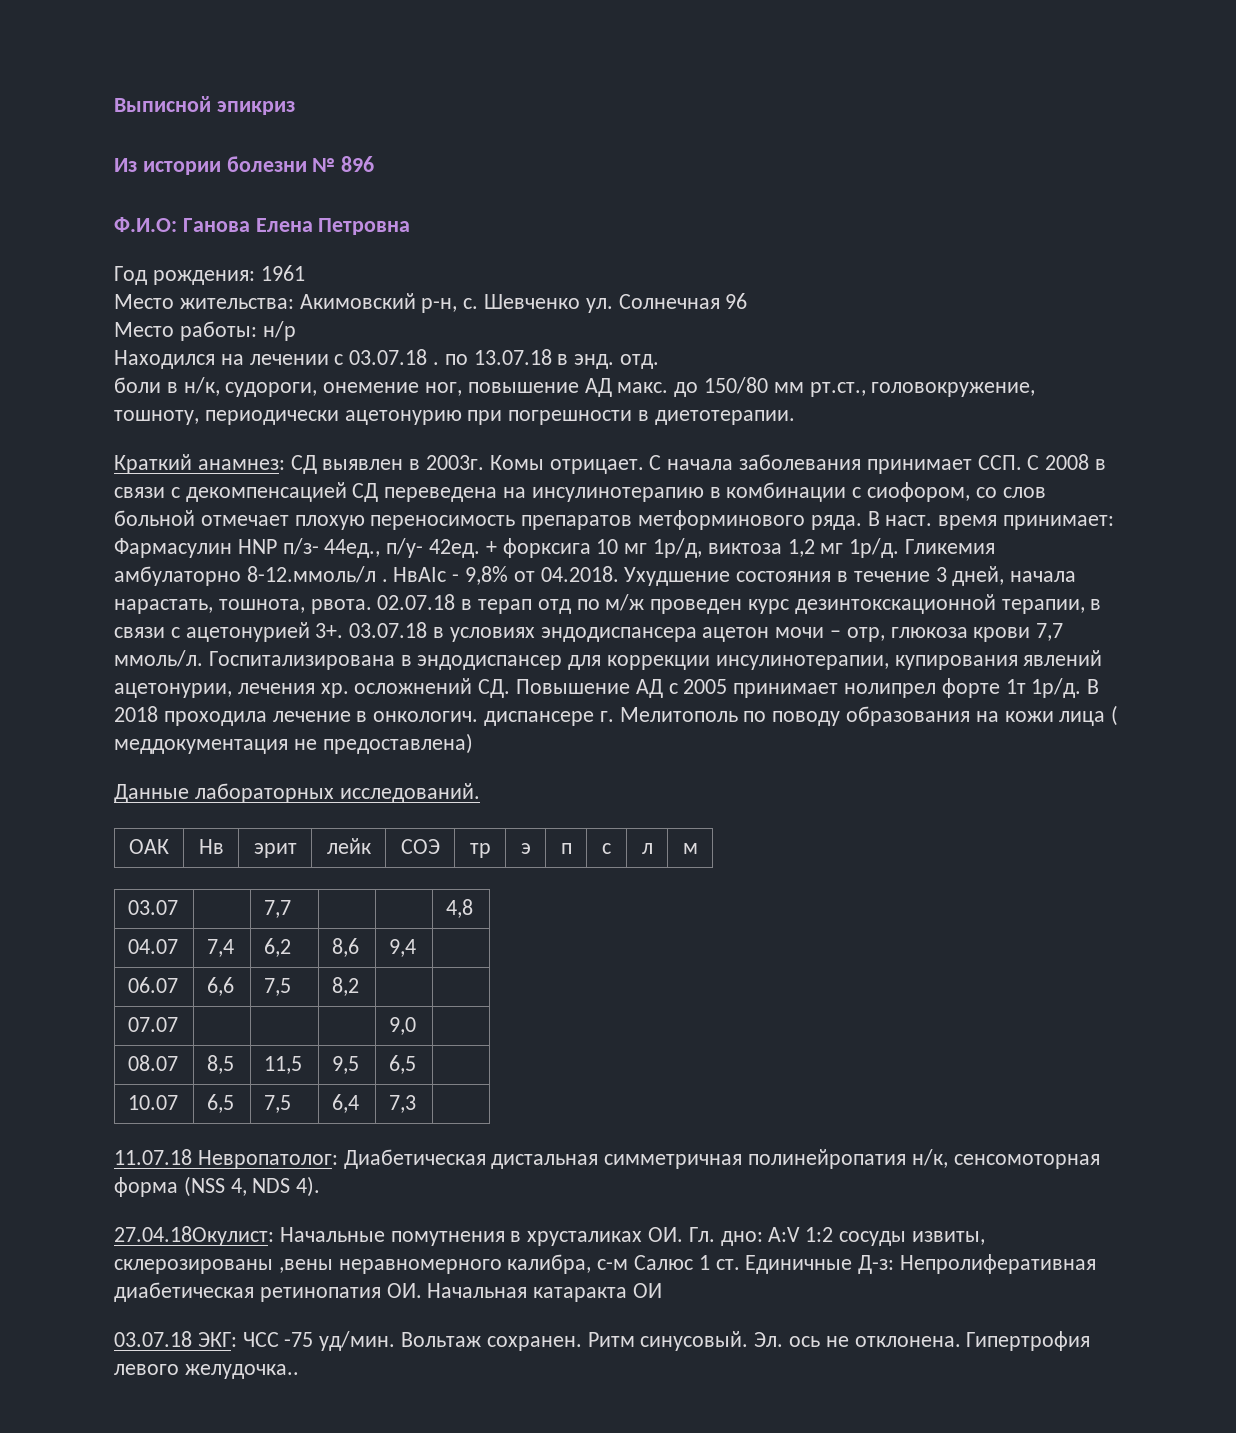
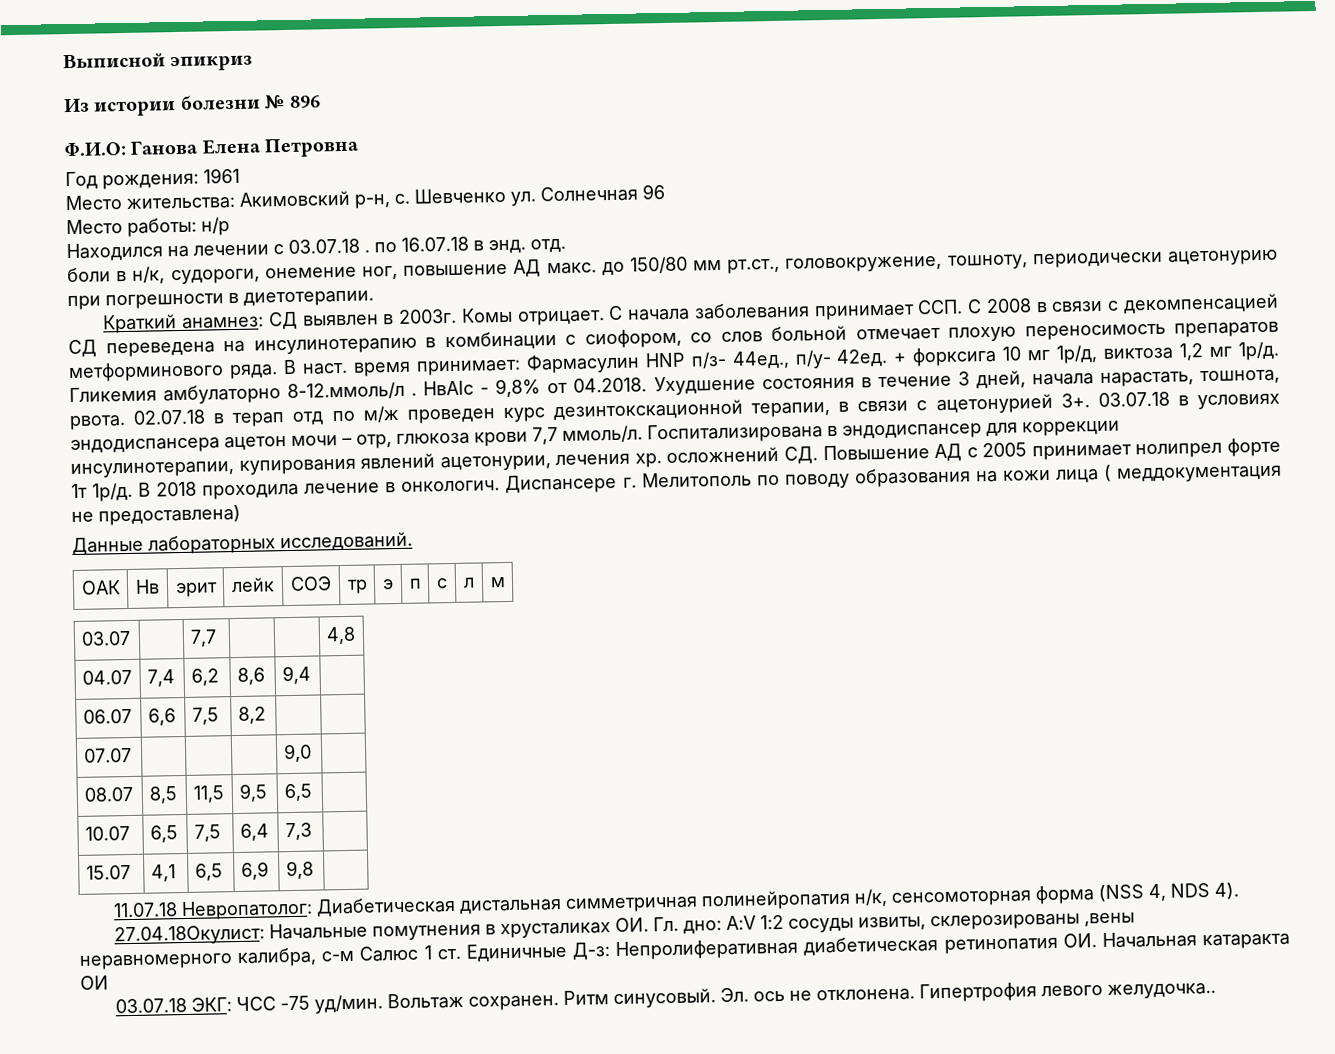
- Находился на лечении с 03.07.18 . по 13.07.18 в энд. отд.
+ Находился на лечении с 03.07.18 . по 16.07.18 в энд. отд.
- В 2018 проходила лечение в онкологич. диспансере г. Мелитополь по поводу образования на кожи лица ( меддокументация не предоставлена)
+ В 2018 проходила лечение в онкологич. Диспансере г. Мелитополь по поводу образования на кожи лица ( меддокументация не предоставлена)
+ 15.07 | 4,1 | 6,5 | 6,9 | 9,8 |

